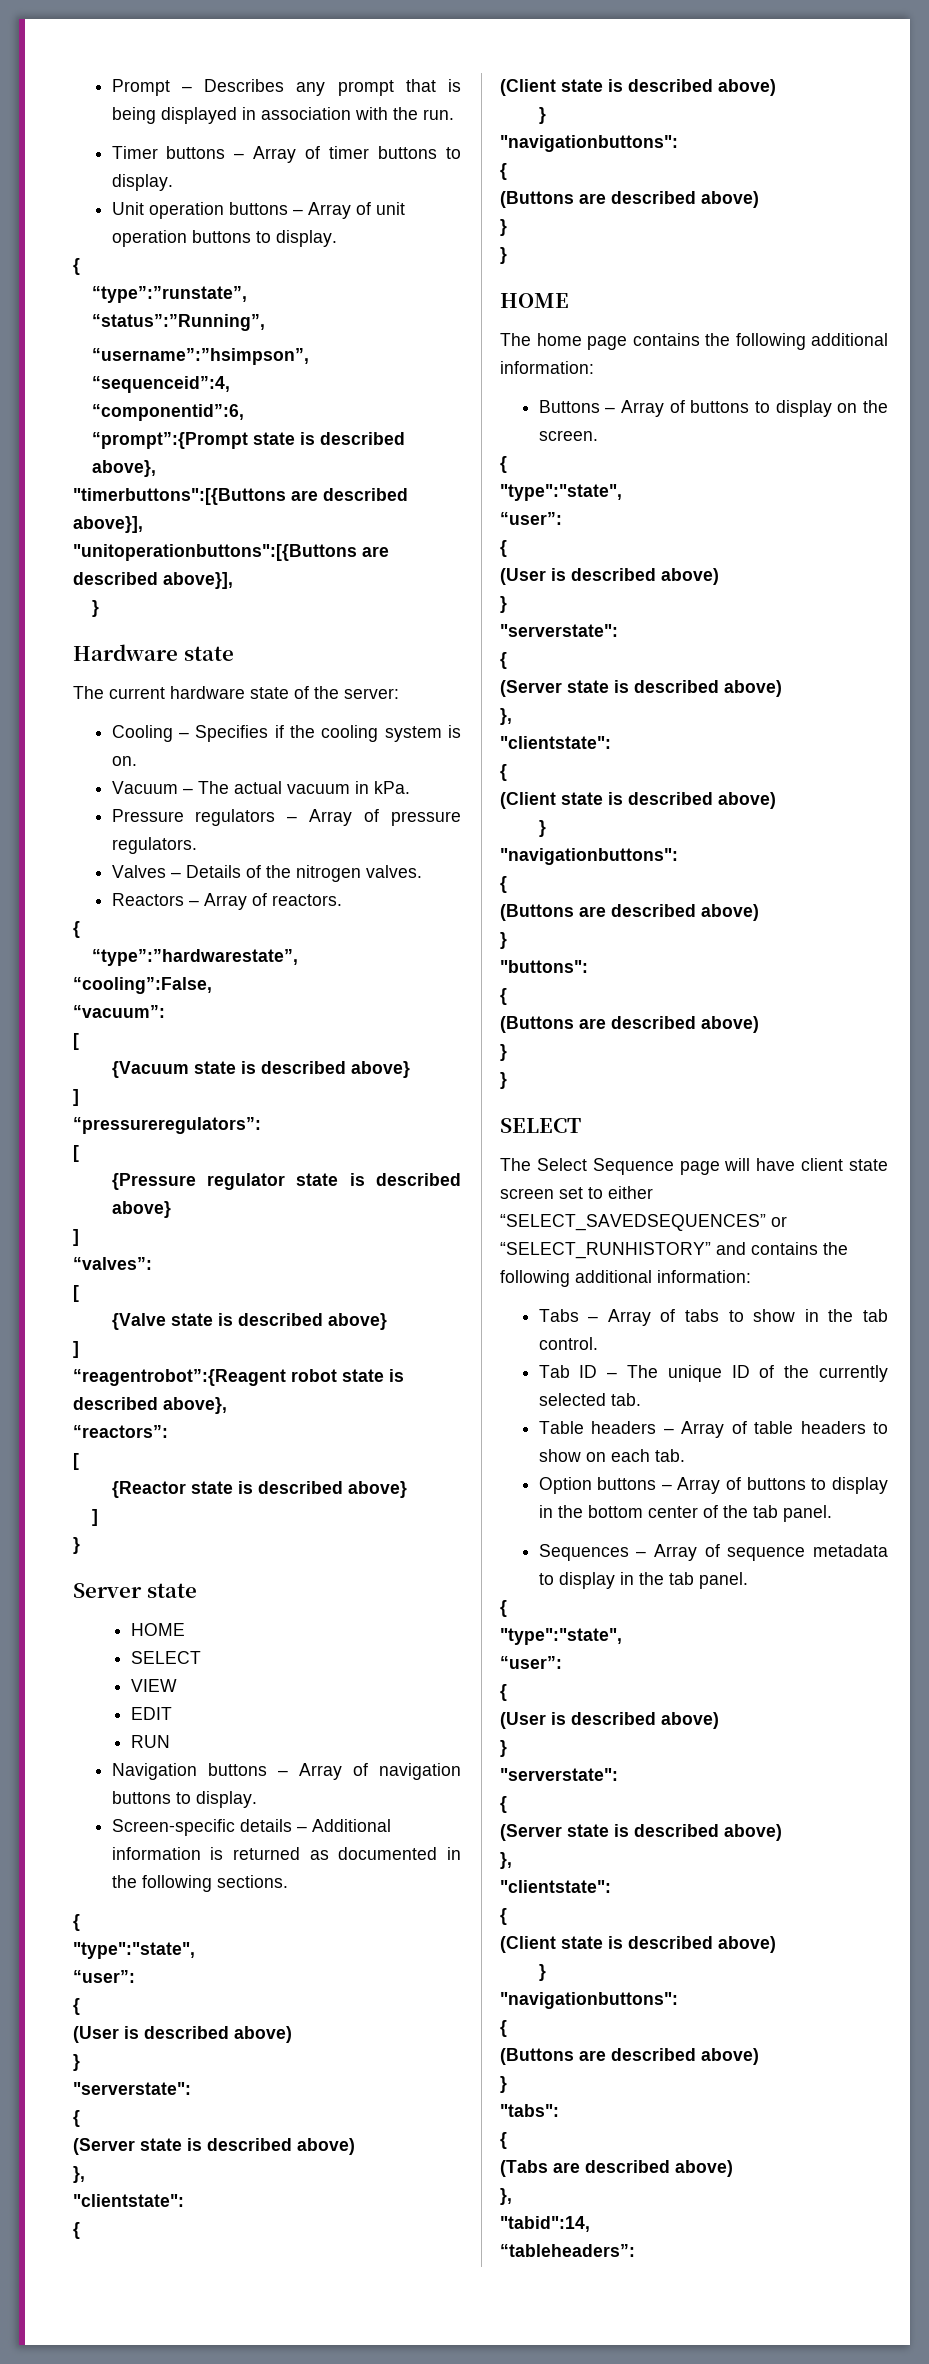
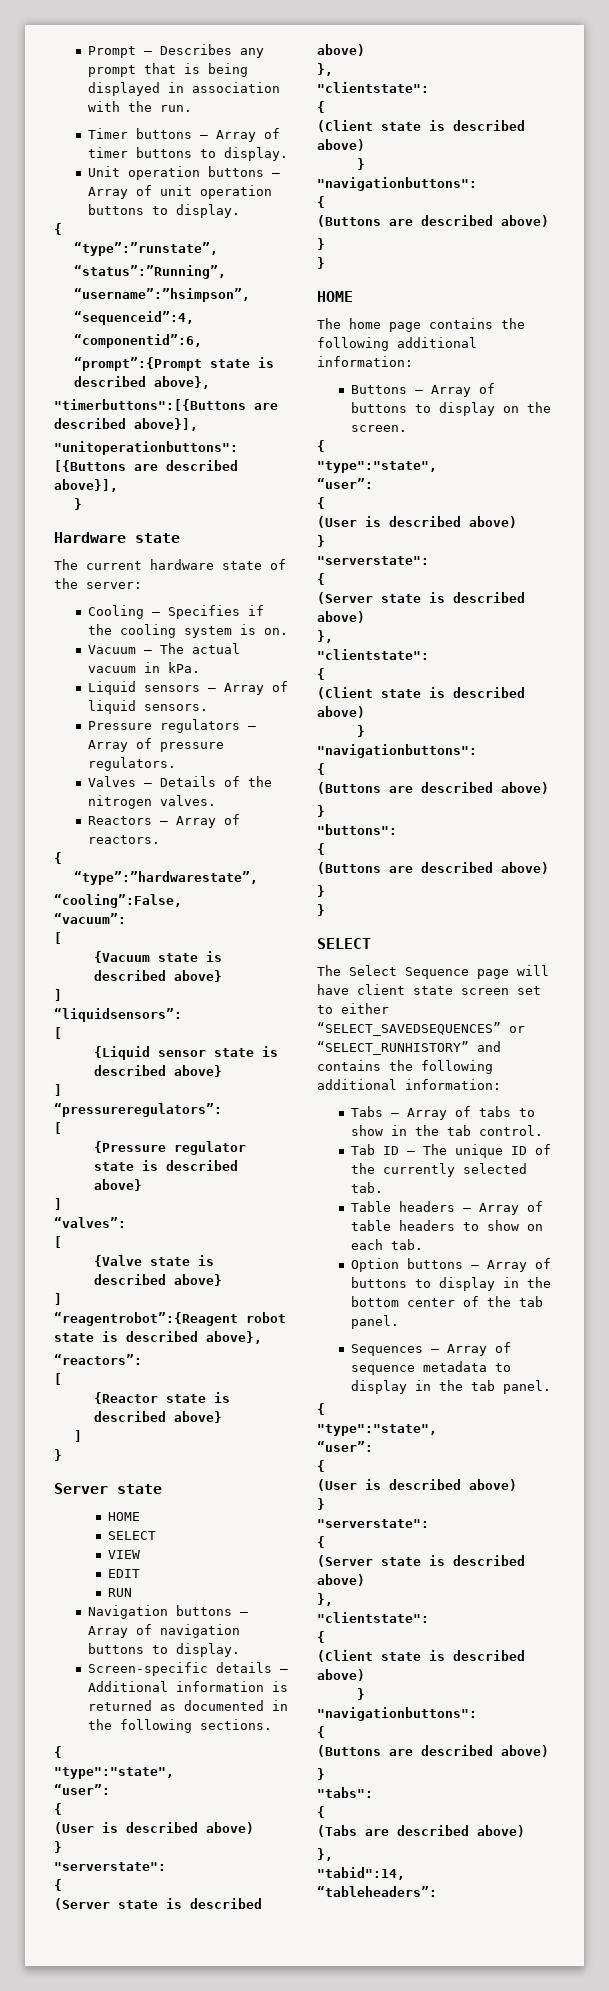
+ Liquid sensors – Array of liquid sensors.
+ “liquidsensors”:
+ [
+ {Liquid sensor state is described above}
+ ]

